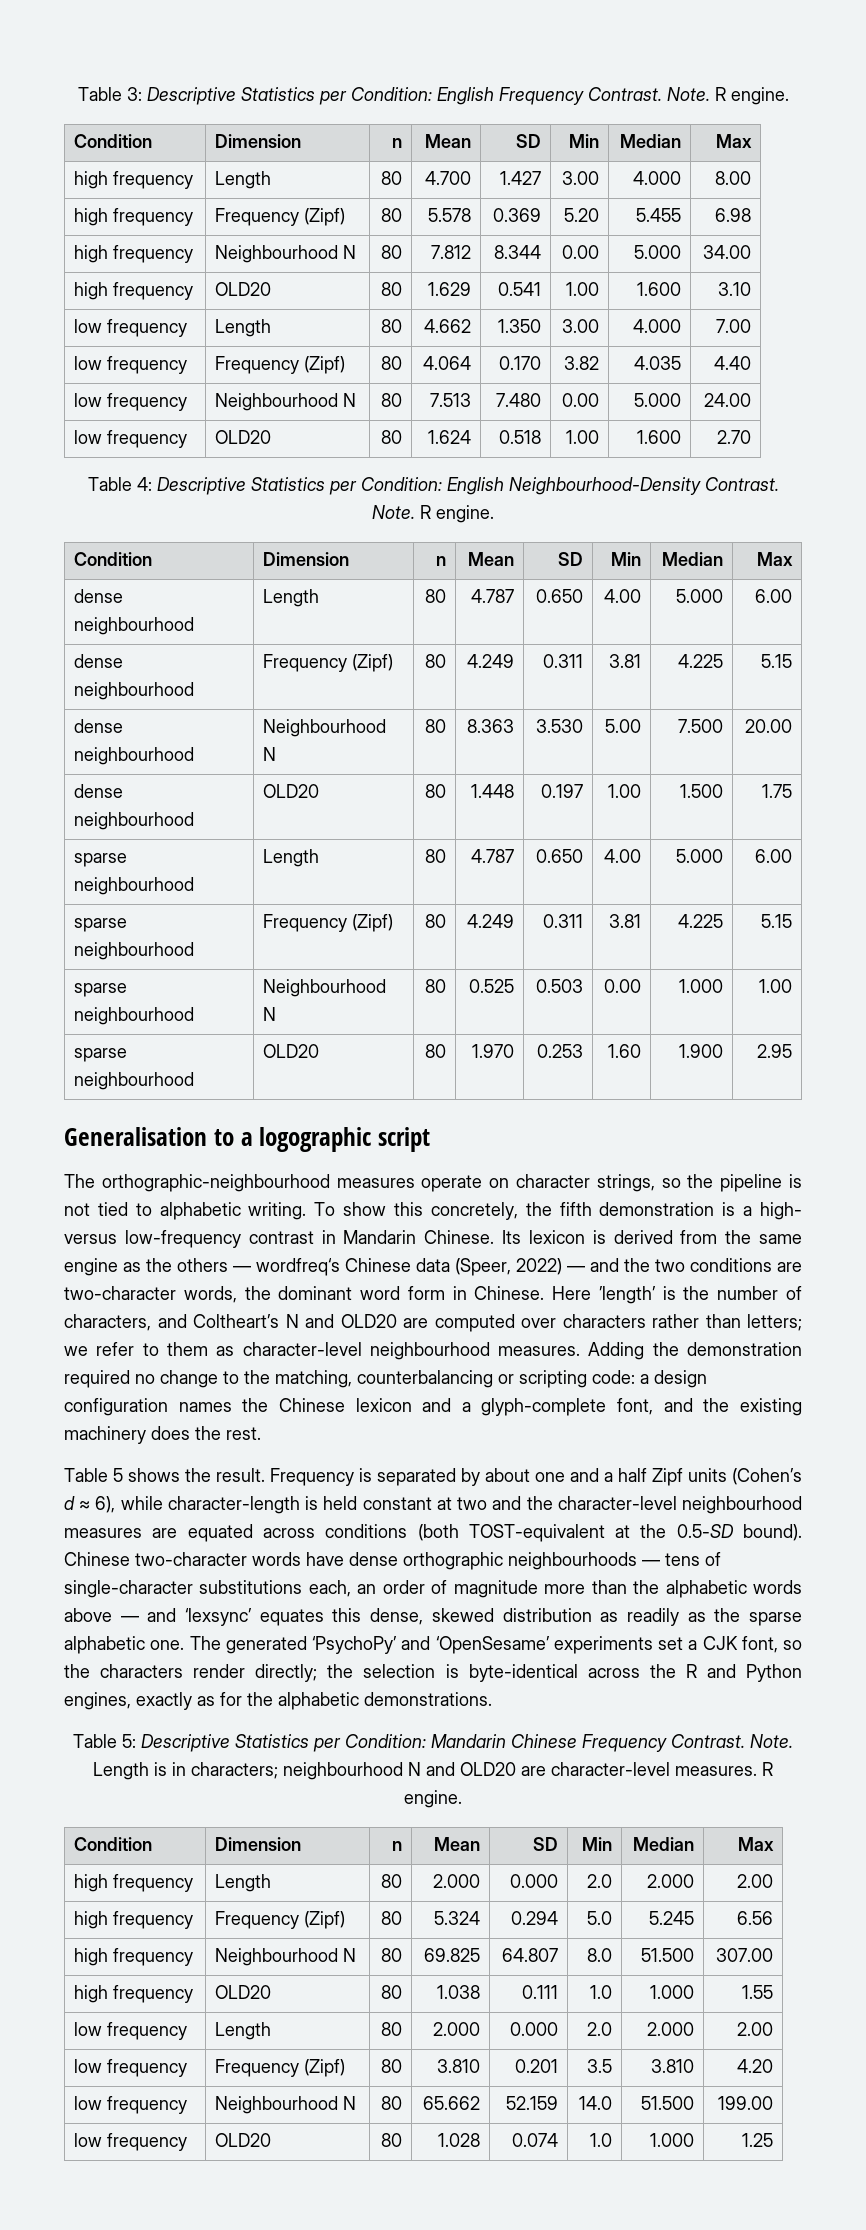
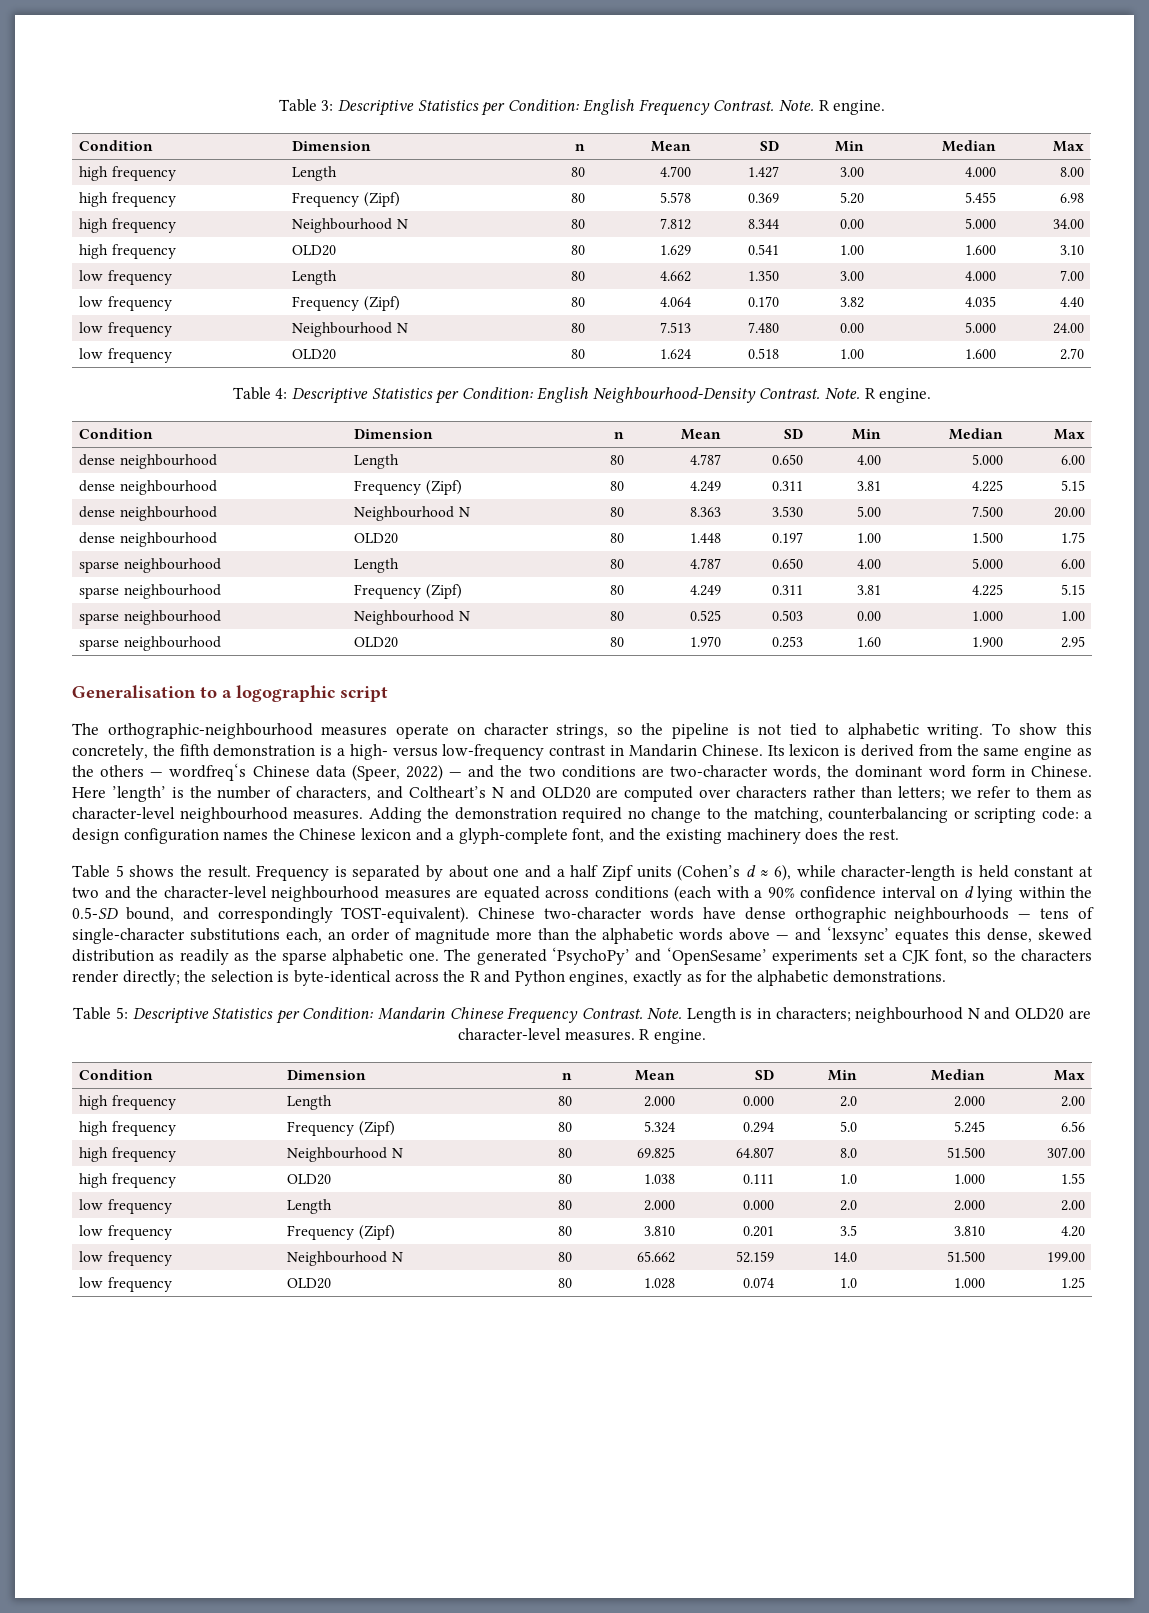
- Frequency is separated by about one and a half Zipf units (Cohen’s d ≈ 6), while character-length is held constant at two and the character-level neighbourhood measures are equated across conditions (both TOST-equivalent at the 0.5-SD bound).
+ Frequency is separated by about one and a half Zipf units (Cohen’s d ≈ 6), while character-length is held constant at two and the character-level neighbourhood measures are equated across conditions (each with a 90% confidence interval on d lying within the 0.5-SD bound, and correspondingly TOST-equivalent).

